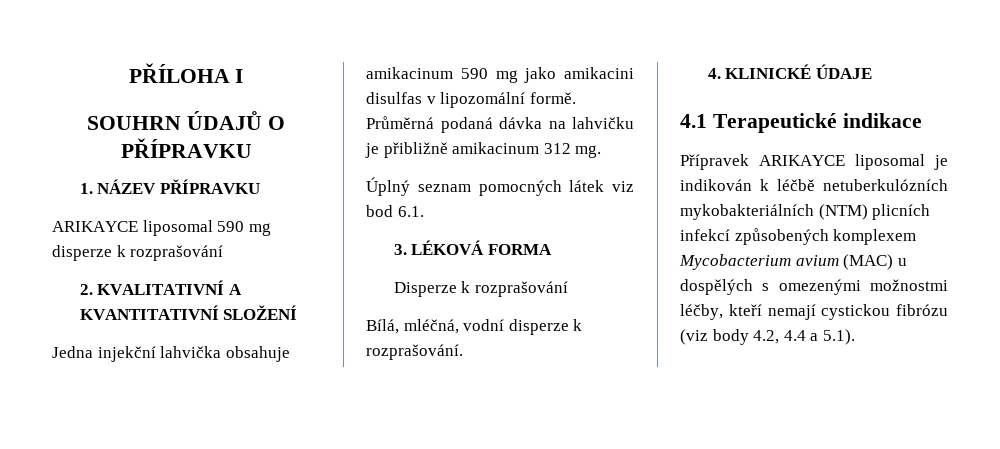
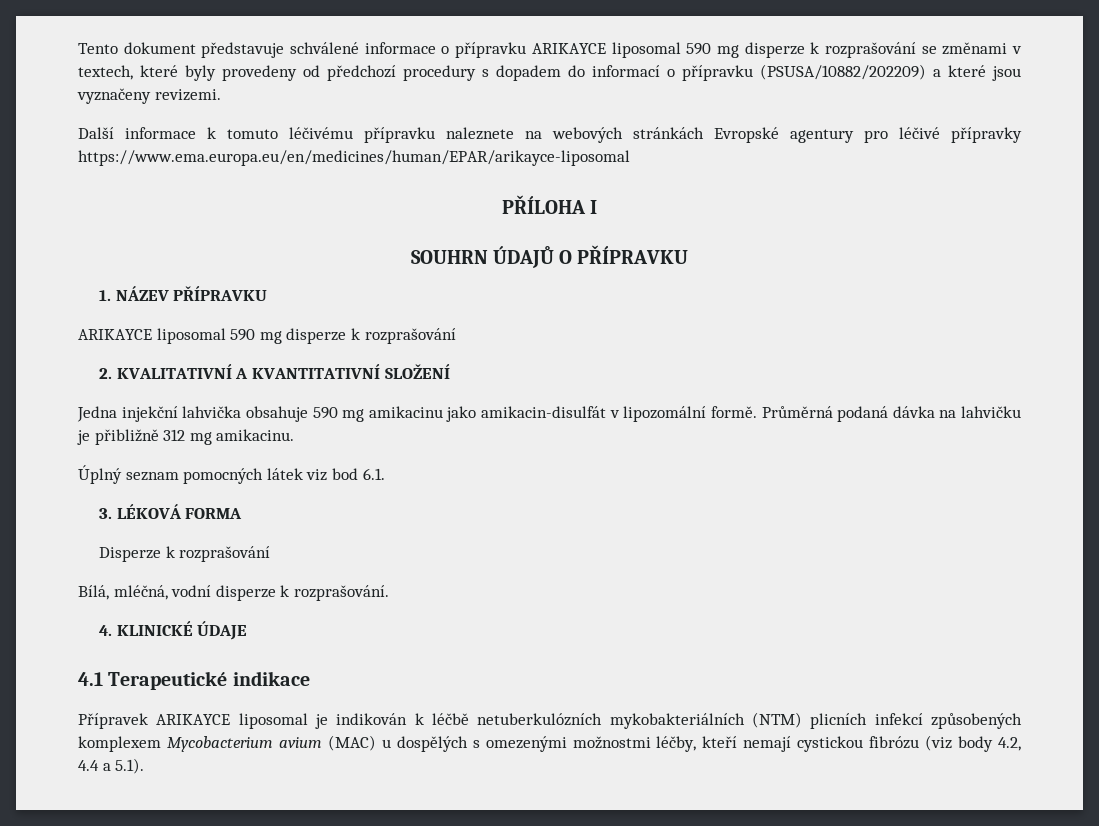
+ Tento dokument představuje schválené informace o přípravku ARIKAYCE liposomal 590 mg disperze k rozprašování se změnami v textech, které byly provedeny od předchozí procedury s dopadem do informací o přípravku (PSUSA/10882/202209) a které jsou vyznačeny revizemi.
+ Další informace k tomuto léčivému přípravku naleznete na webových stránkách Evropské agentury pro léčivé přípravky https://www.ema.europa.eu/en/medicines/human/EPAR/arikayce-liposomal
- Jedna injekční lahvička obsahuje amikacinum 590 mg jako amikacini disulfas v lipozomální formě.
+ Jedna injekční lahvička obsahuje 590 mg amikacinu jako amikacin-disulfát v lipozomální formě.
- Průměrná podaná dávka na lahvičku je přibližně amikacinum 312 mg.
+ Průměrná podaná dávka na lahvičku je přibližně 312 mg amikacinu.

